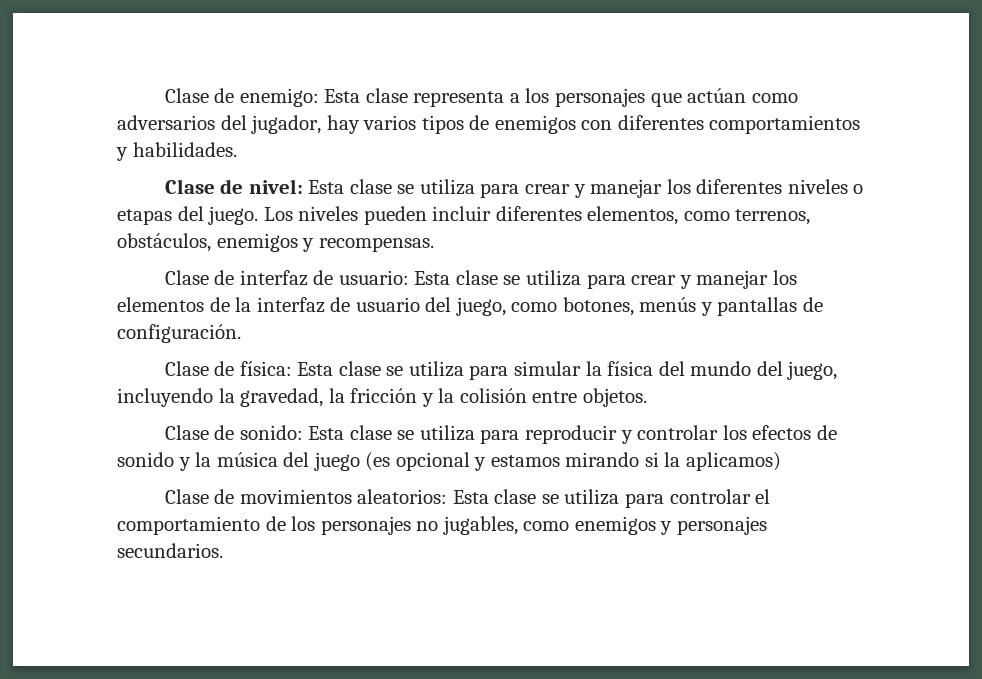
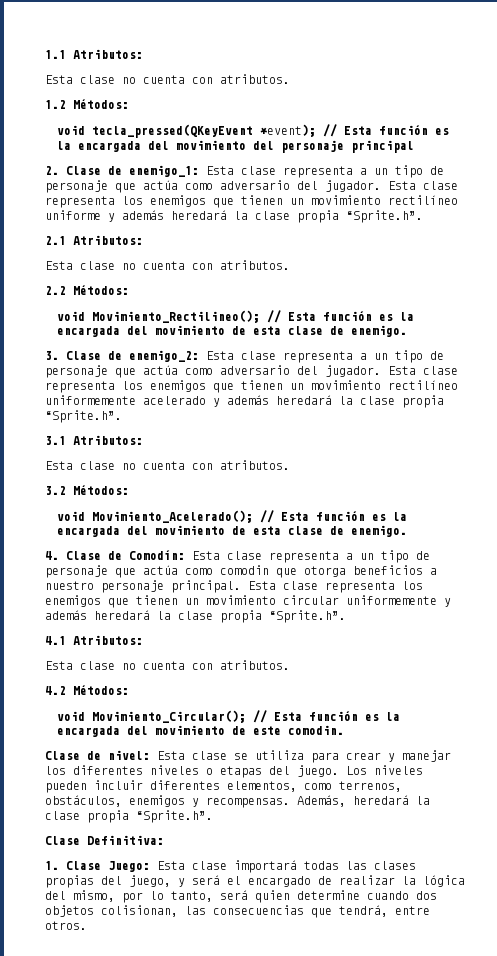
- Clase de enemigo: Esta clase representa a los personajes que actúan como adversarios del jugador, hay varios tipos de enemigos con diferentes comportamientos y habilidades.
+ 1.1 Atributos:
+ Esta clase no cuenta con atributos.
+ 1.2 Métodos:
+ void tecla_pressed(QKeyEvent *event); // Esta función es la encargada del movimiento del personaje principal
+ 2. Clase de enemigo_1: Esta clase representa a un tipo de personaje que actúa como adversario del jugador. Esta clase representa los enemigos que tienen un movimiento rectilíneo uniforme y además heredará la clase propia “Sprite.h”.
+ 2.1 Atributos:
+ Esta clase no cuenta con atributos.
+ 2.2 Métodos:
+ void Movimiento_Rectilineo(); // Esta función es la encargada del movimiento de esta clase de enemigo.
+ 3. Clase de enemigo_2: Esta clase representa a un tipo de personaje que actúa como adversario del jugador. Esta clase representa los enemigos que tienen un movimiento rectilíneo uniformemente acelerado y además heredará la clase propia “Sprite.h”.
+ 3.1 Atributos:
+ Esta clase no cuenta con atributos.
+ 3.2 Métodos:
+ void Movimiento_Acelerado(); // Esta función es la encargada del movimiento de esta clase de enemigo.
+ 4. Clase de Comodín: Esta clase representa a un tipo de personaje que actúa como comodin que otorga beneficios a nuestro personaje principal. Esta clase representa los enemigos que tienen un movimiento circular uniformemente y además heredará la clase propia “Sprite.h”.
+ 4.1 Atributos:
+ Esta clase no cuenta con atributos.
+ 4.2 Métodos:
+ void Movimiento_Circular(); // Esta función es la encargada del movimiento de este comodin.
- Los niveles pueden incluir diferentes elementos, como terrenos, obstáculos, enemigos y recompensas.
- Clase de interfaz de usuario: Esta clase se utiliza para crear y manejar los elementos de la interfaz de usuario del juego, como botones, menús y pantallas de configuración.
- Clase de física: Esta clase se utiliza para simular la física del mundo del juego, incluyendo la gravedad, la fricción y la colisión entre objetos.
- Clase de sonido: Esta clase se utiliza para reproducir y controlar los efectos de sonido y la música del juego (es opcional y estamos mirando si la aplicamos)
- Clase de movimientos aleatorios: Esta clase se utiliza para controlar el comportamiento de los personajes no jugables, como enemigos y personajes secundarios.
+ Los niveles pueden incluir diferentes elementos, como terrenos, obstáculos, enemigos y recompensas. Además, heredará la clase propia “Sprite.h”.
+ Clase Definitiva:
+ 1. Clase Juego: Esta clase importará todas las clases propias del juego, y será el encargado de realizar la lógica del mismo, por lo tanto, será quien determine cuando dos objetos colisionan, las consecuencias que tendrá, entre otros.

